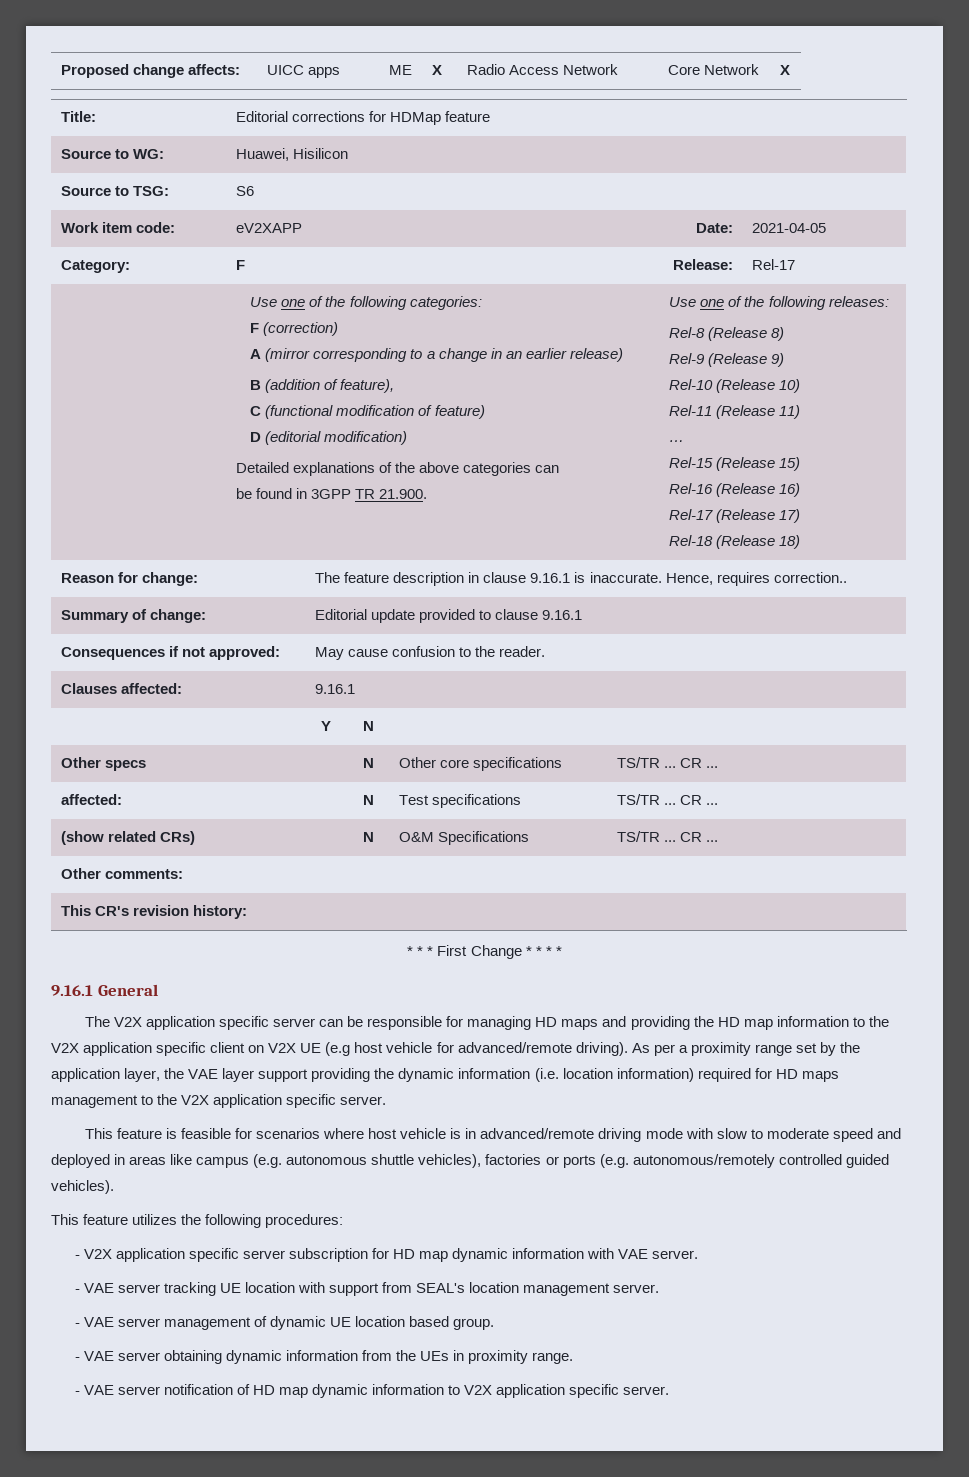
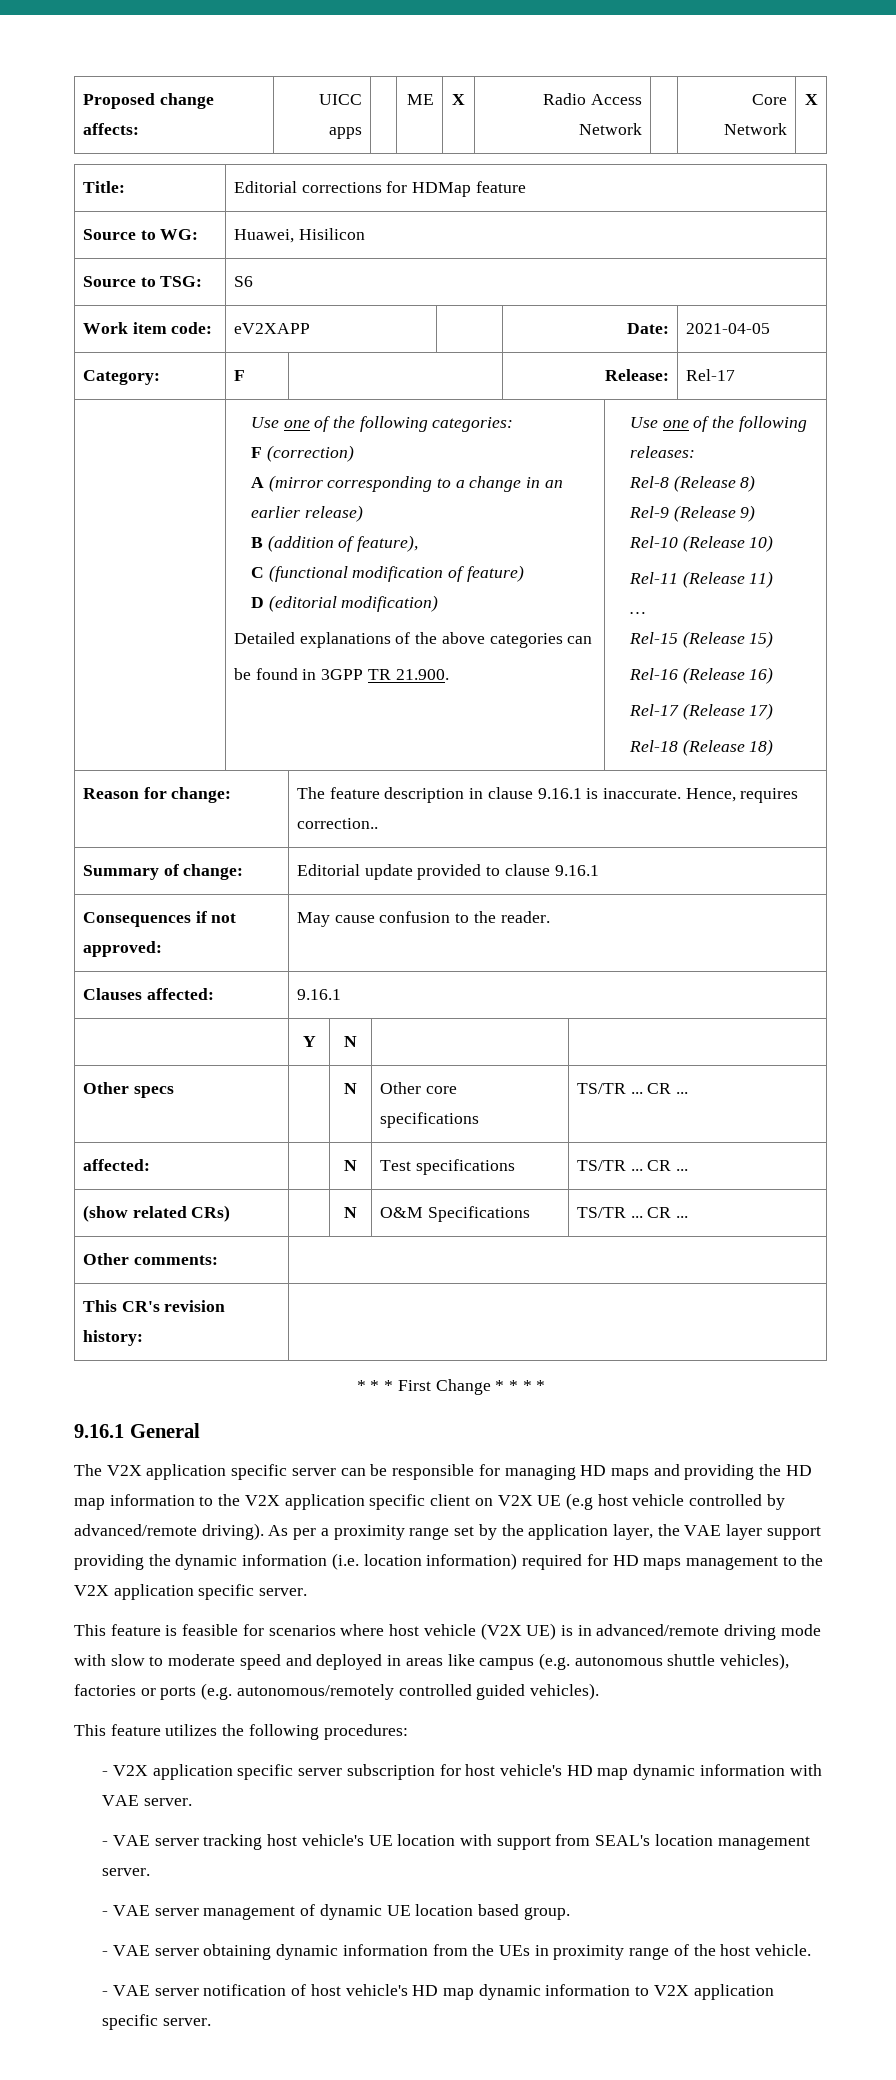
- The V2X application specific server can be responsible for managing HD maps and providing the HD map information to the V2X application specific client on V2X UE (e.g host vehicle for advanced/remote driving).
+ The V2X application specific server can be responsible for managing HD maps and providing the HD map information to the V2X application specific client on V2X UE (e.g host vehicle controlled by advanced/remote driving).
- This feature is feasible for scenarios where host vehicle is in advanced/remote driving mode with slow to moderate speed and deployed in areas like campus (e.g. autonomous shuttle vehicles), factories or ports (e.g. autonomous/remotely controlled guided vehicles).
+ This feature is feasible for scenarios where host vehicle (V2X UE) is in advanced/remote driving mode with slow to moderate speed and deployed in areas like campus (e.g. autonomous shuttle vehicles), factories or ports (e.g. autonomous/remotely controlled guided vehicles).
- - V2X application specific server subscription for HD map dynamic information with VAE server.
+ - V2X application specific server subscription for host vehicle's HD map dynamic information with VAE server.
- - VAE server tracking UE location with support from SEAL's location management server.
+ - VAE server tracking host vehicle's UE location with support from SEAL's location management server.
- - VAE server obtaining dynamic information from the UEs in proximity range.
+ - VAE server obtaining dynamic information from the UEs in proximity range of the host vehicle.
- - VAE server notification of HD map dynamic information to V2X application specific server.
+ - VAE server notification of host vehicle's HD map dynamic information to V2X application specific server.

